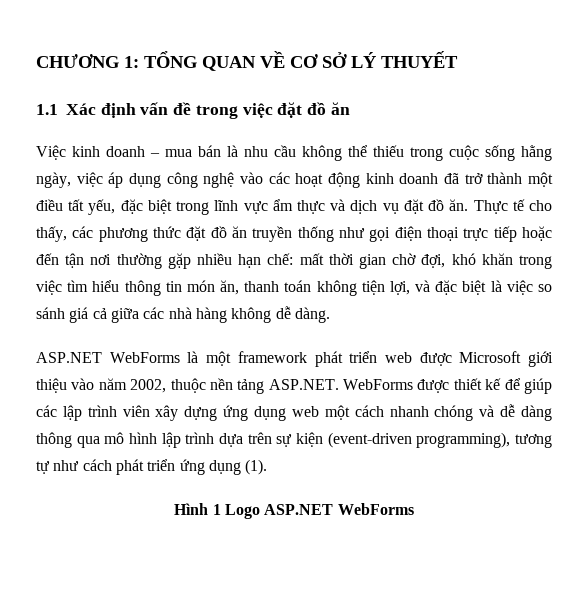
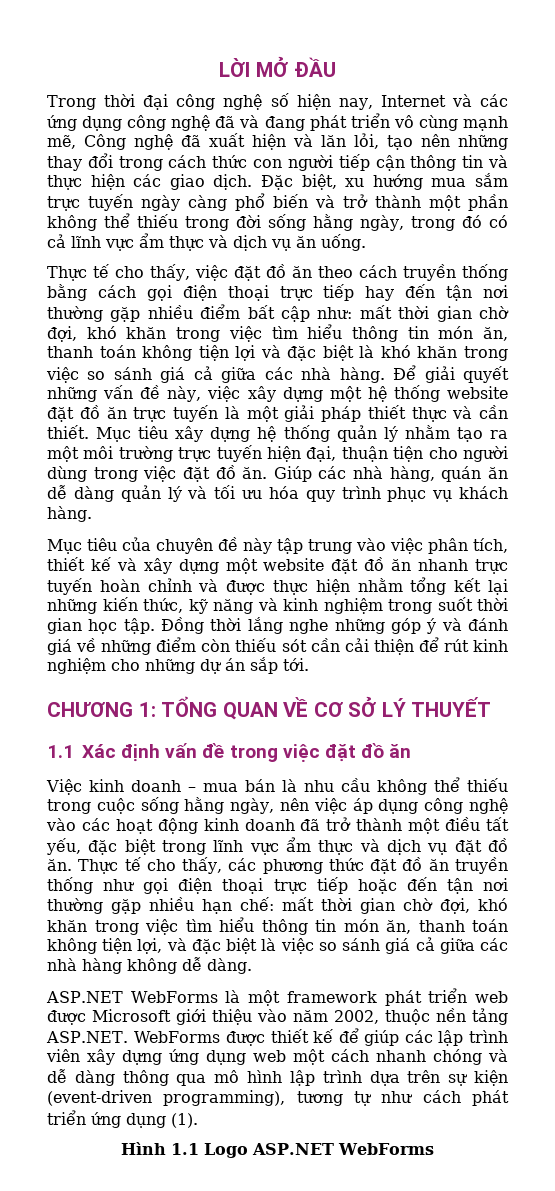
+ LỜI MỞ ĐẦU
+ Trong thời đại công nghệ số hiện nay, Internet và các ứng dụng công nghệ đã và đang phát triển vô cùng mạnh mẽ, Công nghệ đã xuất hiện và lăn lỏi, tạo nên những thay đổi trong cách thức con người tiếp cận thông tin và thực hiện các giao dịch. Đặc biệt, xu hướng mua sắm trực tuyến ngày càng phổ biến và trở thành một phần không thể thiếu trong đời sống hằng ngày, trong đó có cả lĩnh vực ẩm thực và dịch vụ ăn uống.
+ Thực tế cho thấy, việc đặt đồ ăn theo cách truyền thống bằng cách gọi điện thoại trực tiếp hay đến tận nơi thường gặp nhiều điểm bất cập như: mất thời gian chờ đợi, khó khăn trong việc tìm hiểu thông tin món ăn, thanh toán không tiện lợi và đặc biệt là khó khăn trong việc so sánh giá cả giữa các nhà hàng. Để giải quyết những vấn đề này, việc xây dựng một hệ thống website đặt đồ ăn trực tuyến là một giải pháp thiết thực và cần thiết. Mục tiêu xây dựng hệ thống quản lý nhằm tạo ra một môi trường trực tuyến hiện đại, thuận tiện cho người dùng trong việc đặt đồ ăn. Giúp các nhà hàng, quán ăn dễ dàng quản lý và tối ưu hóa quy trình phục vụ khách hàng.
+ Mục tiêu của chuyên đề này tập trung vào việc phân tích, thiết kế và xây dựng một website đặt đồ ăn nhanh trực tuyến hoàn chỉnh và được thực hiện nhằm tổng kết lại những kiến thức, kỹ năng và kinh nghiệm trong suốt thời gian học tập. Đồng thời lắng nghe những góp ý và đánh giá về những điểm còn thiếu sót cần cải thiện để rút kinh nghiệm cho những dự án sắp tới.
- Việc kinh doanh – mua bán là nhu cầu không thể thiếu trong cuộc sống hằng ngày, việc áp dụng công nghệ vào các hoạt động kinh doanh đã trở thành một điều tất yếu, đặc biệt trong lĩnh vực ẩm thực và dịch vụ đặt đồ ăn.
+ Việc kinh doanh – mua bán là nhu cầu không thể thiếu trong cuộc sống hằng ngày, nên việc áp dụng công nghệ vào các hoạt động kinh doanh đã trở thành một điều tất yếu, đặc biệt trong lĩnh vực ẩm thực và dịch vụ đặt đồ ăn.
- Hình 1 Logo ASP.NET WebForms
+ Hình 1.1 Logo ASP.NET WebForms

